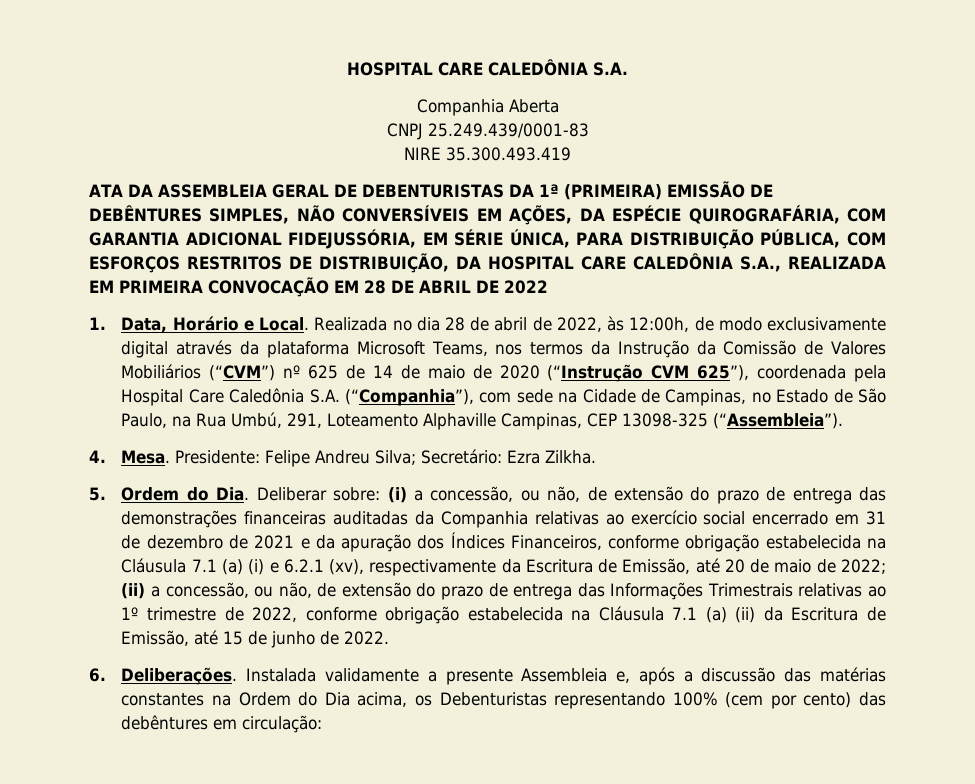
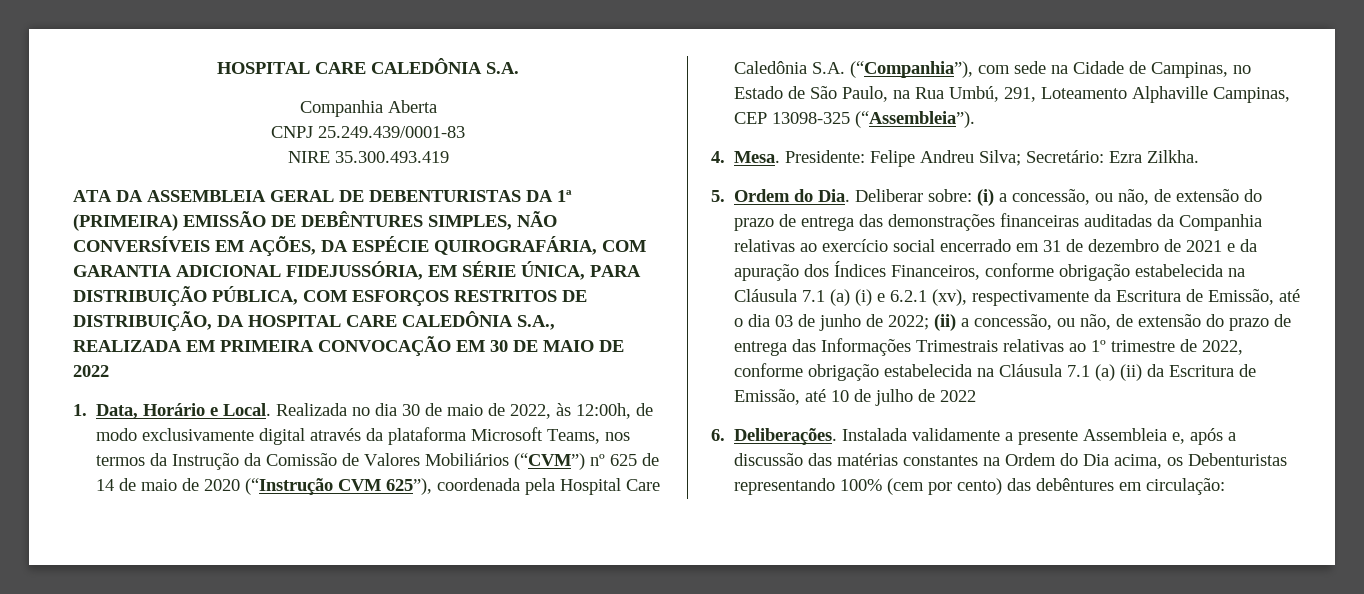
- ATA DA ASSEMBLEIA GERAL DE DEBENTURISTAS DA 1ª (PRIMEIRA) EMISSÃO DE DEBÊNTURES SIMPLES, NÃO CONVERSÍVEIS EM AÇÕES, DA ESPÉCIE QUIROGRAFÁRIA, COM GARANTIA ADICIONAL FIDEJUSSÓRIA, EM SÉRIE ÚNICA, PARA DISTRIBUIÇÃO PÚBLICA, COM ESFORÇOS RESTRITOS DE DISTRIBUIÇÃO, DA HOSPITAL CARE CALEDÔNIA S.A., REALIZADA EM PRIMEIRA CONVOCAÇÃO EM 28 DE ABRIL DE 2022
+ ATA DA ASSEMBLEIA GERAL DE DEBENTURISTAS DA 1ª (PRIMEIRA) EMISSÃO DE DEBÊNTURES SIMPLES, NÃO CONVERSÍVEIS EM AÇÕES, DA ESPÉCIE QUIROGRAFÁRIA, COM GARANTIA ADICIONAL FIDEJUSSÓRIA, EM SÉRIE ÚNICA, PARA DISTRIBUIÇÃO PÚBLICA, COM ESFORÇOS RESTRITOS DE DISTRIBUIÇÃO, DA HOSPITAL CARE CALEDÔNIA S.A., REALIZADA EM PRIMEIRA CONVOCAÇÃO EM 30 DE MAIO DE 2022
- Realizada no dia 28 de abril de 2022, às 12:00h, de modo exclusivamente digital através da plataforma Microsoft Teams, nos termos da Instrução da Comissão de Valores Mobiliários (“CVM”) nº 625 de 14 de maio de 2020 (“Instrução CVM 625”), coordenada pela Hospital Care Caledônia S.A. (“Companhia”), com sede na Cidade de Campinas, no Estado de São Paulo, na Rua Umbú, 291, Loteamento Alphaville Campinas, CEP 13098-325 (“Assembleia”).
+ Realizada no dia 30 de maio de 2022, às 12:00h, de modo exclusivamente digital através da plataforma Microsoft Teams, nos termos da Instrução da Comissão de Valores Mobiliários (“CVM”) nº 625 de 14 de maio de 2020 (“Instrução CVM 625”), coordenada pela Hospital Care Caledônia S.A. (“Companhia”), com sede na Cidade de Campinas, no Estado de São Paulo, na Rua Umbú, 291, Loteamento Alphaville Campinas, CEP 13098-325 (“Assembleia”).
- (i) a concessão, ou não, de extensão do prazo de entrega das demonstrações financeiras auditadas da Companhia relativas ao exercício social encerrado em 31 de dezembro de 2021 e da apuração dos Índices Financeiros, conforme obrigação estabelecida na Cláusula 7.1 (a) (i) e 6.2.1 (xv), respectivamente da Escritura de Emissão, até 20 de maio de 2022;
+ (i) a concessão, ou não, de extensão do prazo de entrega das demonstrações financeiras auditadas da Companhia relativas ao exercício social encerrado em 31 de dezembro de 2021 e da apuração dos Índices Financeiros, conforme obrigação estabelecida na Cláusula 7.1 (a) (i) e 6.2.1 (xv), respectivamente da Escritura de Emissão, até o dia 03 de junho de 2022;
- (ii) a concessão, ou não, de extensão do prazo de entrega das Informações Trimestrais relativas ao 1º trimestre de 2022, conforme obrigação estabelecida na Cláusula 7.1 (a) (ii) da Escritura de Emissão, até 15 de junho de 2022.
+ (ii) a concessão, ou não, de extensão do prazo de entrega das Informações Trimestrais relativas ao 1º trimestre de 2022, conforme obrigação estabelecida na Cláusula 7.1 (a) (ii) da Escritura de Emissão, até 10 de julho de 2022

